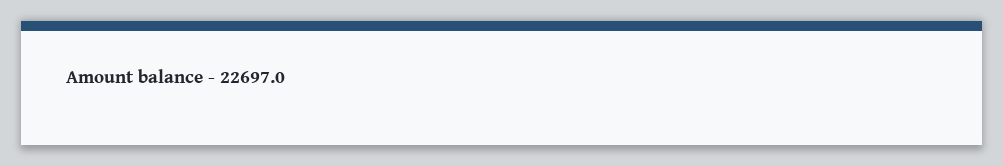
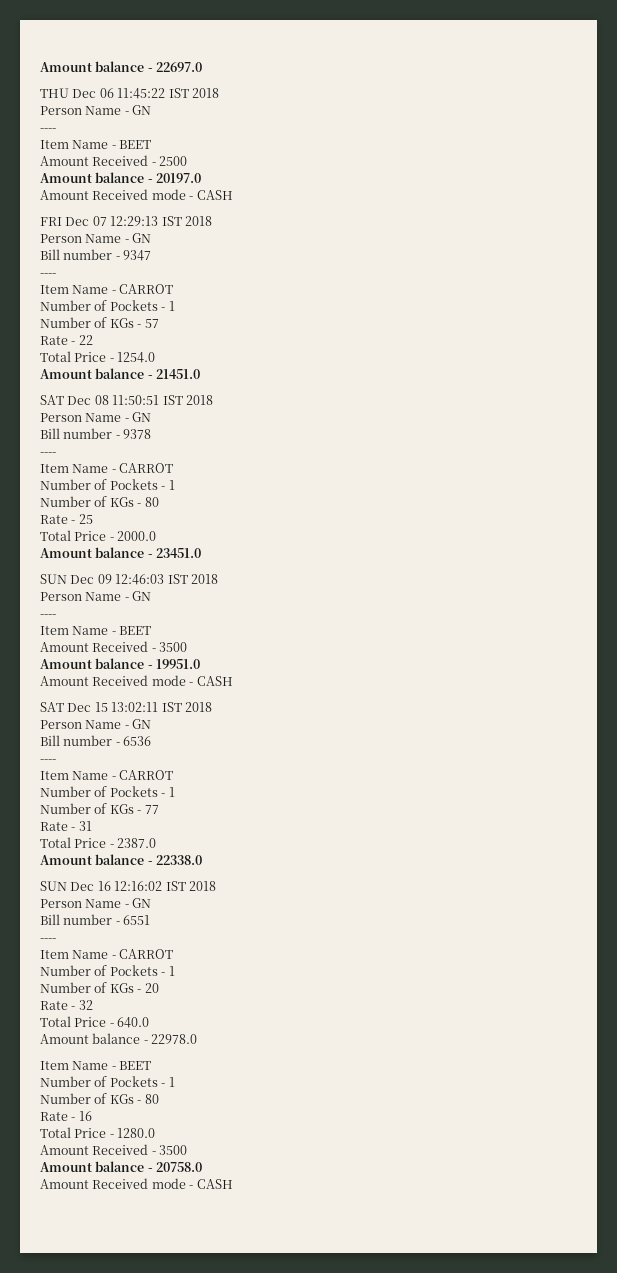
+ THU Dec 06 11:45:22 IST 2018
+ Person Name - GN
+ ----
+ Item Name - BEET
+ Amount Received - 2500
+ Amount balance - 20197.0
+ Amount Received mode - CASH
+ FRI Dec 07 12:29:13 IST 2018
+ Person Name - GN
+ Bill number - 9347
+ ----
+ Item Name - CARROT
+ Number of Pockets - 1
+ Number of KGs - 57
+ Rate - 22
+ Total Price - 1254.0
+ Amount balance - 21451.0
+ SAT Dec 08 11:50:51 IST 2018
+ Person Name - GN
+ Bill number - 9378
+ ----
+ Item Name - CARROT
+ Number of Pockets - 1
+ Number of KGs - 80
+ Rate - 25
+ Total Price - 2000.0
+ Amount balance - 23451.0
+ SUN Dec 09 12:46:03 IST 2018
+ Person Name - GN
+ ----
+ Item Name - BEET
+ Amount Received - 3500
+ Amount balance - 19951.0
+ Amount Received mode - CASH
+ SAT Dec 15 13:02:11 IST 2018
+ Person Name - GN
+ Bill number - 6536
+ ----
+ Item Name - CARROT
+ Number of Pockets - 1
+ Number of KGs - 77
+ Rate - 31
+ Total Price - 2387.0
+ Amount balance - 22338.0
+ SUN Dec 16 12:16:02 IST 2018
+ Person Name - GN
+ Bill number - 6551
+ ----
+ Item Name - CARROT
+ Number of Pockets - 1
+ Number of KGs - 20
+ Rate - 32
+ Total Price - 640.0
+ Amount balance - 22978.0
+ Item Name - BEET
+ Number of Pockets - 1
+ Number of KGs - 80
+ Rate - 16
+ Total Price - 1280.0
+ Amount Received - 3500
+ Amount balance - 20758.0
+ Amount Received mode - CASH

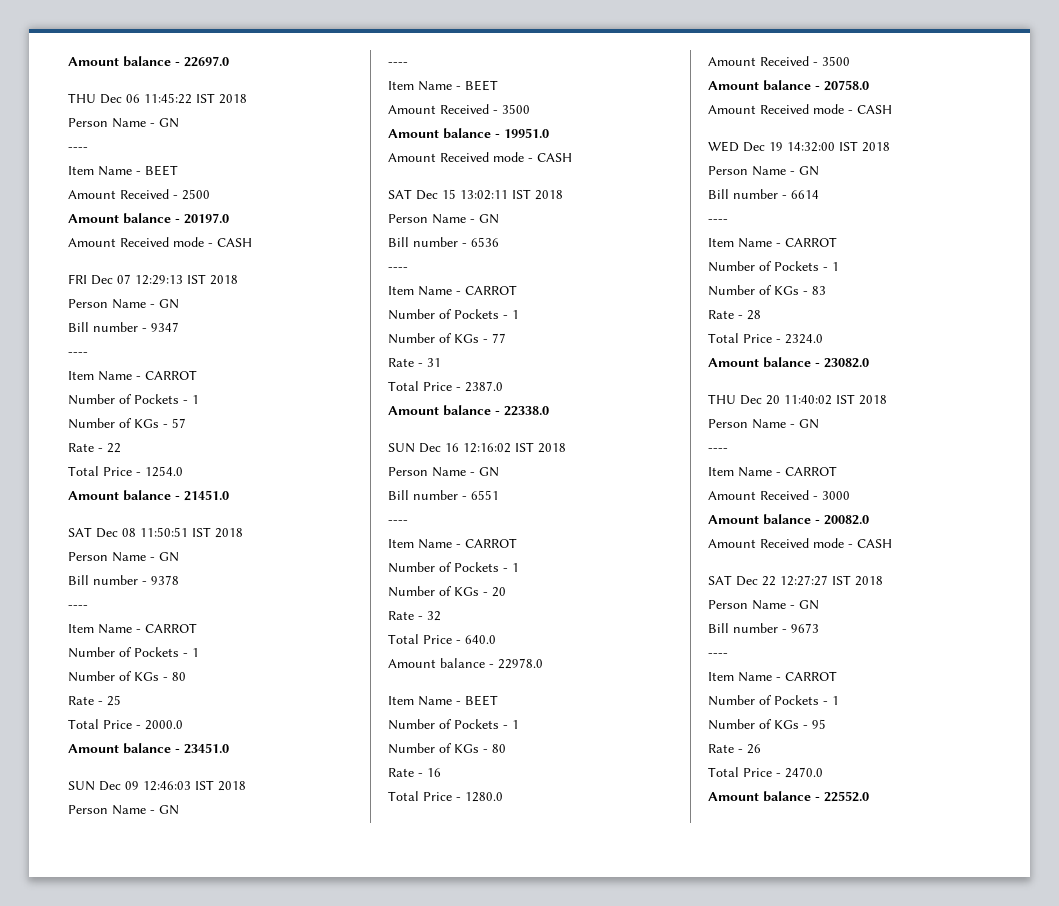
+ WED Dec 19 14:32:00 IST 2018
+ Person Name - GN
+ Bill number - 6614
+ ----
+ Item Name - CARROT
+ Number of Pockets - 1
+ Number of KGs - 83
+ Rate - 28
+ Total Price - 2324.0
+ Amount balance - 23082.0
+ THU Dec 20 11:40:02 IST 2018
+ Person Name - GN
+ ----
+ Item Name - CARROT
+ Amount Received - 3000
+ Amount balance - 20082.0
+ Amount Received mode - CASH
+ SAT Dec 22 12:27:27 IST 2018
+ Person Name - GN
+ Bill number - 9673
+ ----
+ Item Name - CARROT
+ Number of Pockets - 1
+ Number of KGs - 95
+ Rate - 26
+ Total Price - 2470.0
+ Amount balance - 22552.0

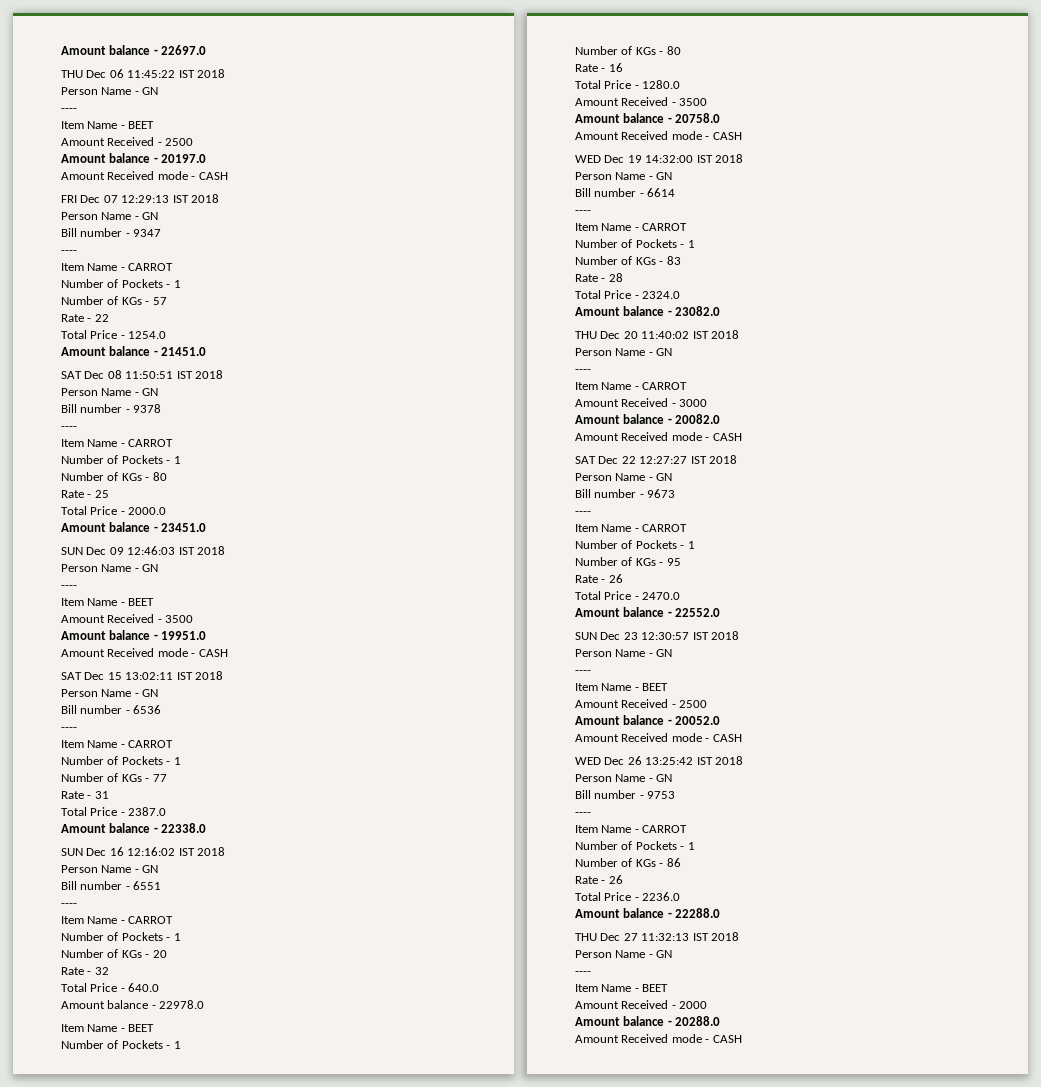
+ SUN Dec 23 12:30:57 IST 2018
+ Person Name - GN
+ ----
+ Item Name - BEET
+ Amount Received - 2500
+ Amount balance - 20052.0
+ Amount Received mode - CASH
+ WED Dec 26 13:25:42 IST 2018
+ Person Name - GN
+ Bill number - 9753
+ ----
+ Item Name - CARROT
+ Number of Pockets - 1
+ Number of KGs - 86
+ Rate - 26
+ Total Price - 2236.0
+ Amount balance - 22288.0
+ THU Dec 27 11:32:13 IST 2018
+ Person Name - GN
+ ----
+ Item Name - BEET
+ Amount Received - 2000
+ Amount balance - 20288.0
+ Amount Received mode - CASH

